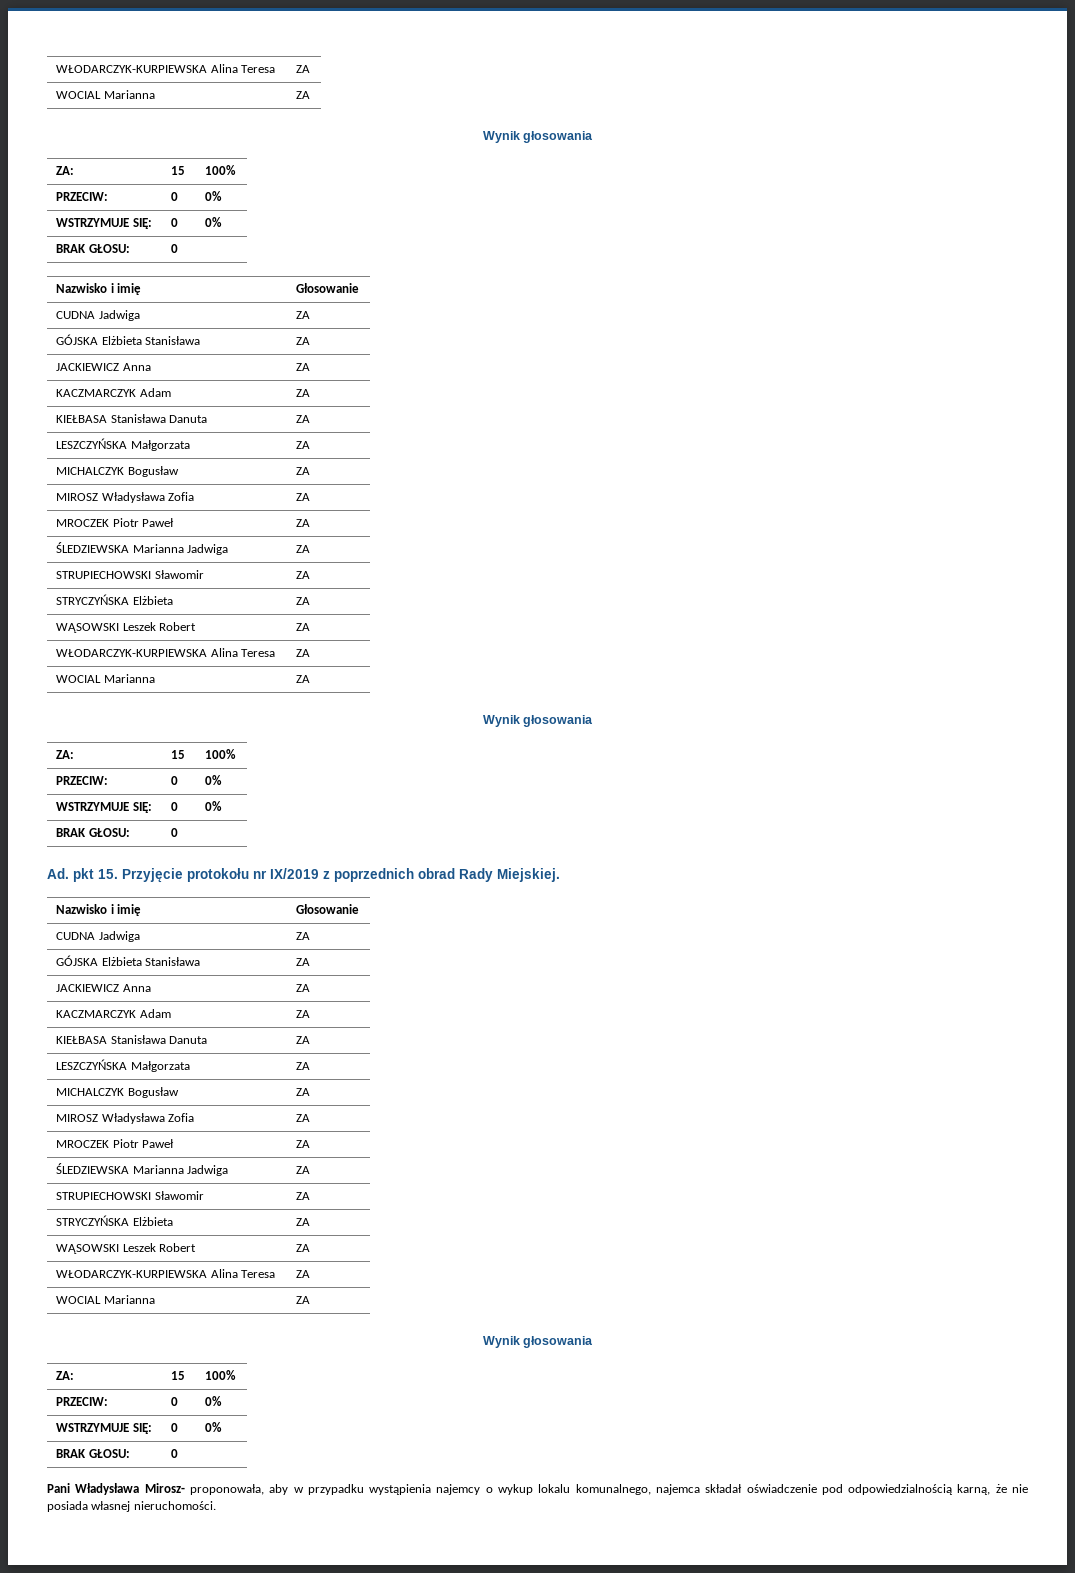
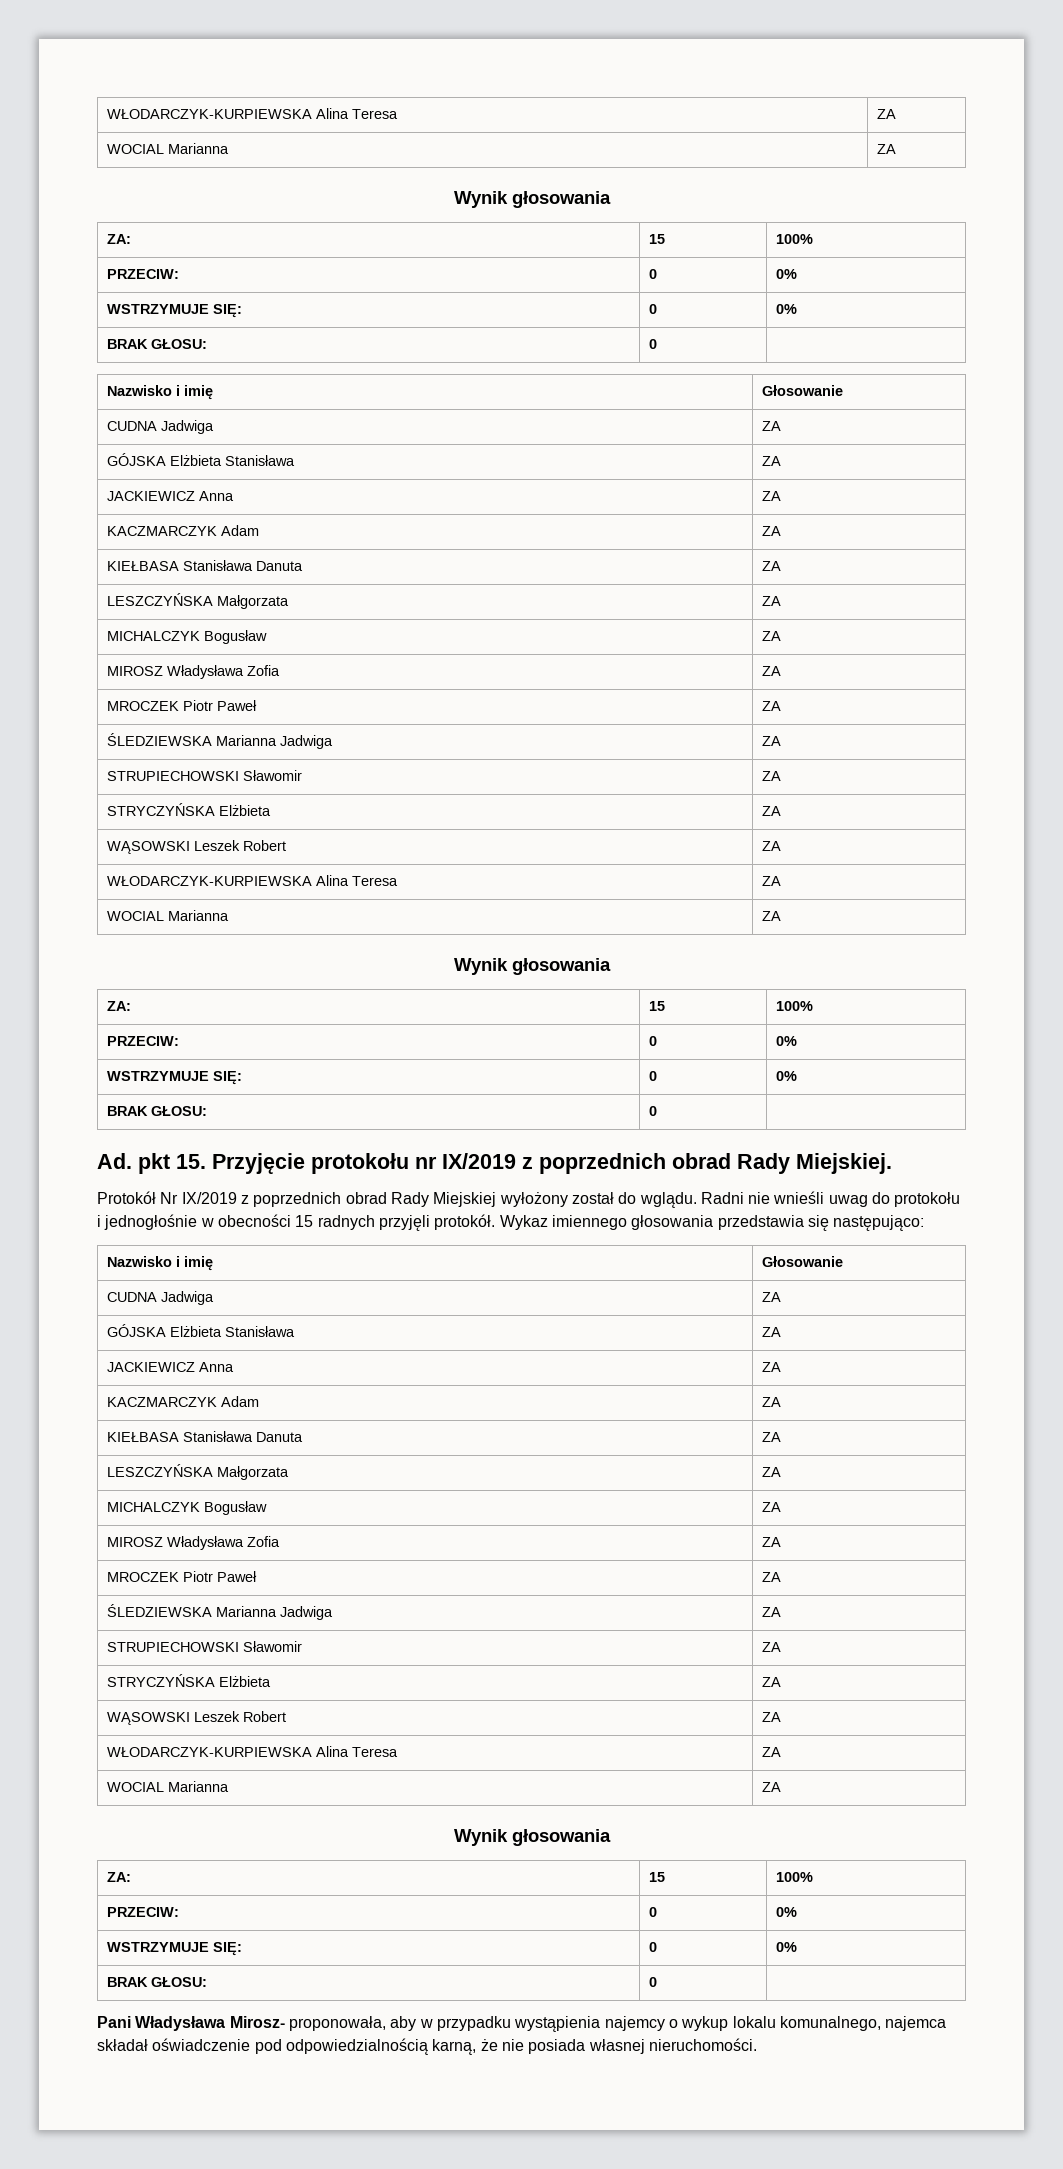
+ Protokół Nr IX/2019 z poprzednich obrad Rady Miejskiej wyłożony został do wglądu. Radni nie wnieśli uwag do protokołu i jednogłośnie w obecności 15 radnych przyjęli protokół. Wykaz imiennego głosowania przedstawia się następująco:

